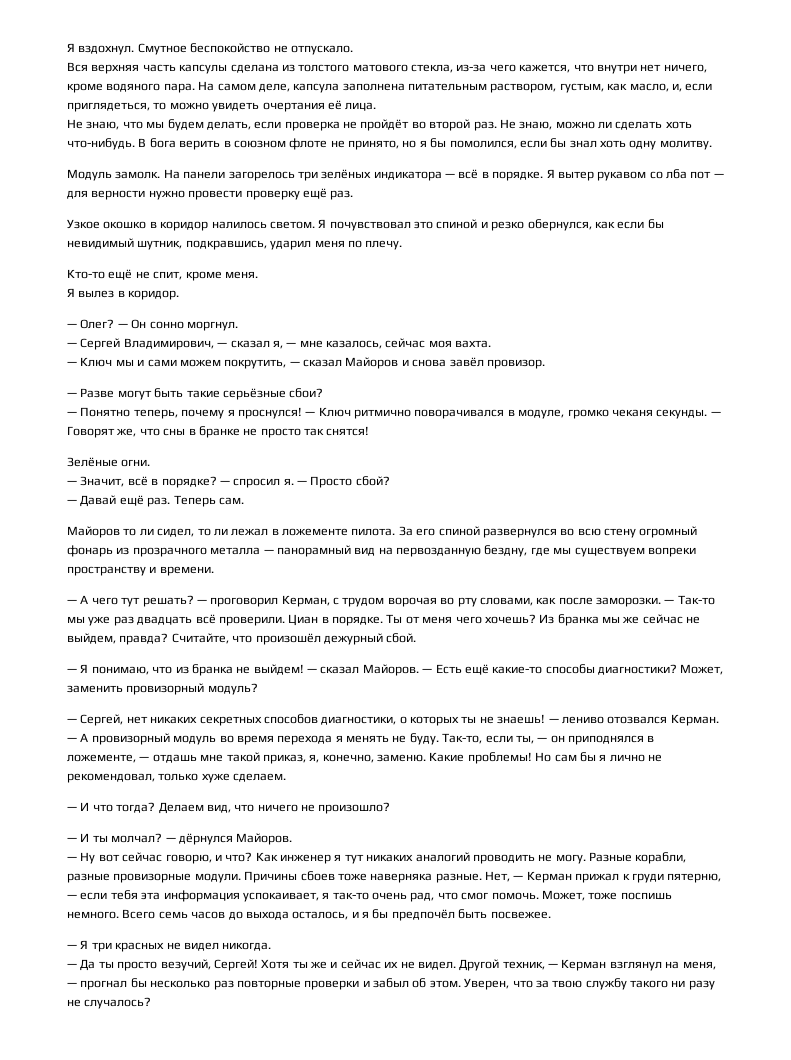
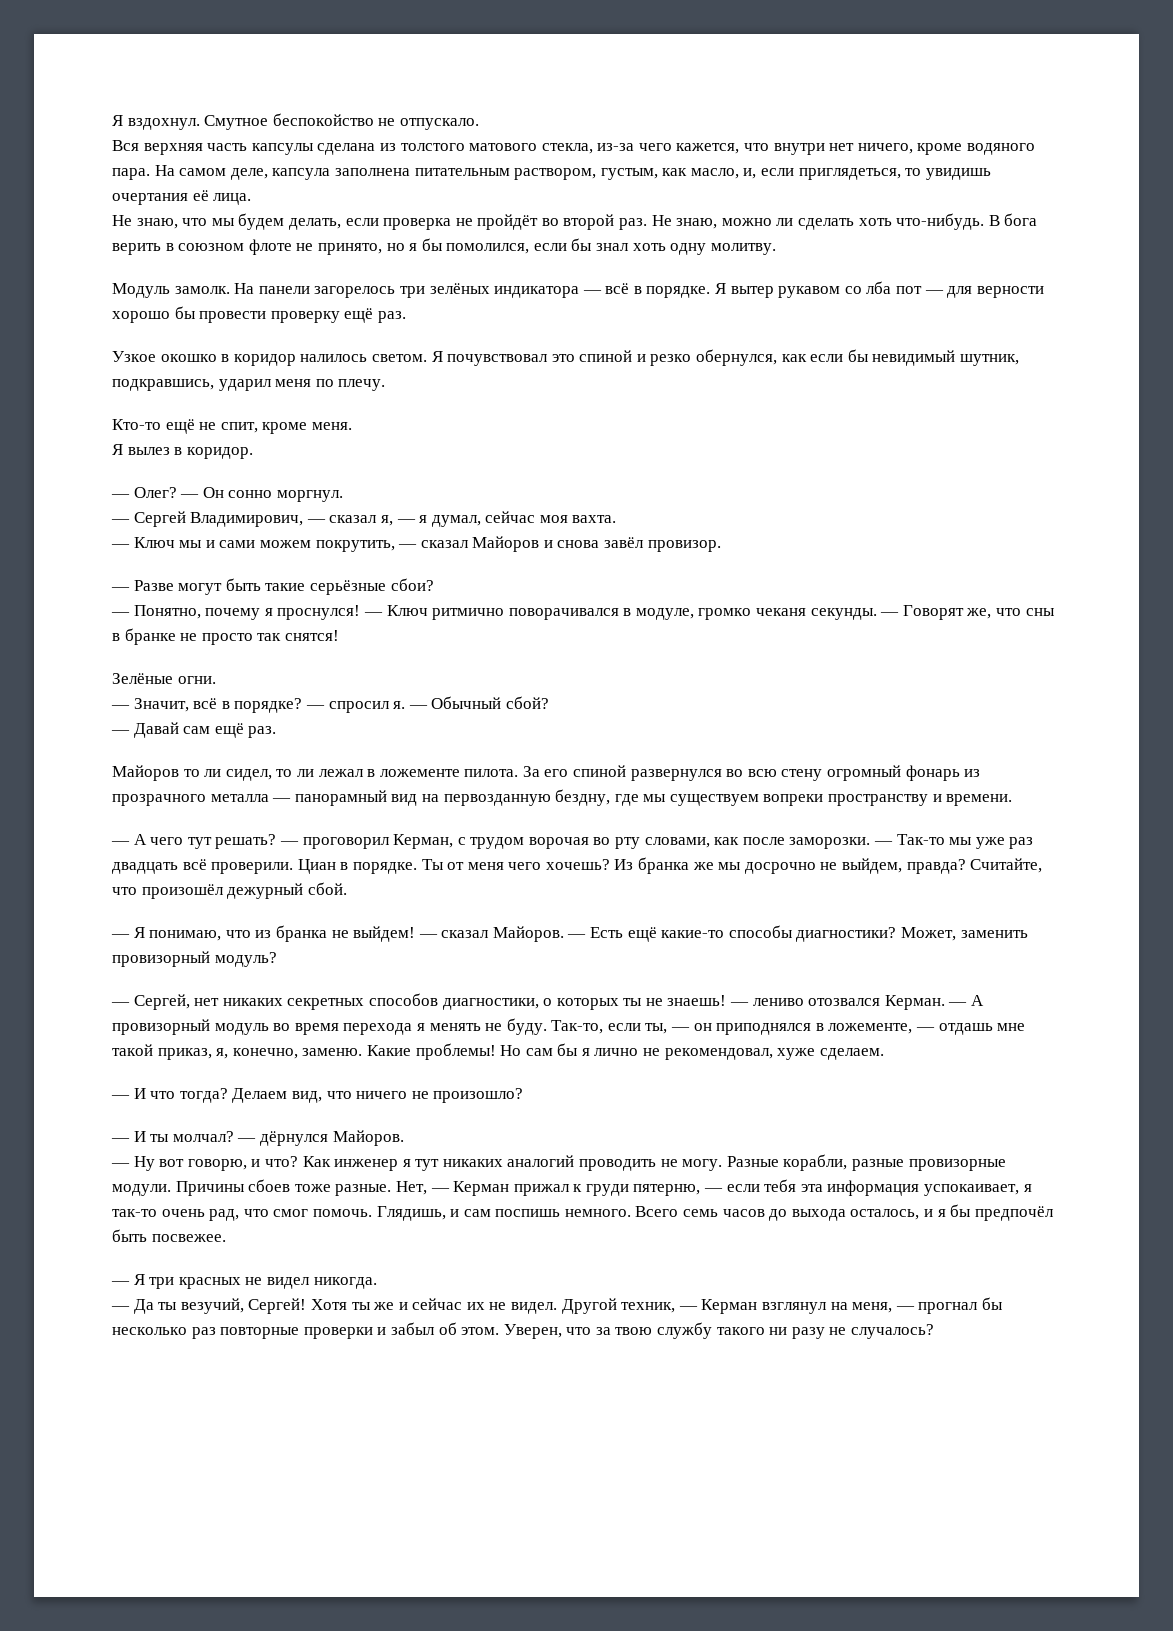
- На самом деле, капсула заполнена питательным раствором, густым, как масло, и, если приглядеться, то можно увидеть очертания её лица.
+ На самом деле, капсула заполнена питательным раствором, густым, как масло, и, если приглядеться, то увидишь очертания её лица.
- Я вытер рукавом со лба пот — для верности нужно провести проверку ещё раз.
+ Я вытер рукавом со лба пот — для верности хорошо бы провести проверку ещё раз.
- — Сергей Владимирович, — сказал я, — мне казалось, сейчас моя вахта.
+ — Сергей Владимирович, — сказал я, — я думал, сейчас моя вахта.
- — Понятно теперь, почему я проснулся!
+ — Понятно, почему я проснулся!
- — Просто сбой?
+ — Обычный сбой?
- — Давай ещё раз. Теперь сам.
+ — Давай сам ещё раз.
- Из бранка мы же сейчас не выйдем, правда?
+ Из бранка же мы досрочно не выйдем, правда?
- Но сам бы я лично не рекомендовал, только хуже сделаем.
+ Но сам бы я лично не рекомендовал, хуже сделаем.
- — Ну вот сейчас говорю, и что?
+ — Ну вот говорю, и что?
- Причины сбоев тоже наверняка разные.
+ Причины сбоев тоже разные.
- Может, тоже поспишь немного.
+ Глядишь, и сам поспишь немного.
- — Да ты просто везучий, Сергей!
+ — Да ты везучий, Сергей!

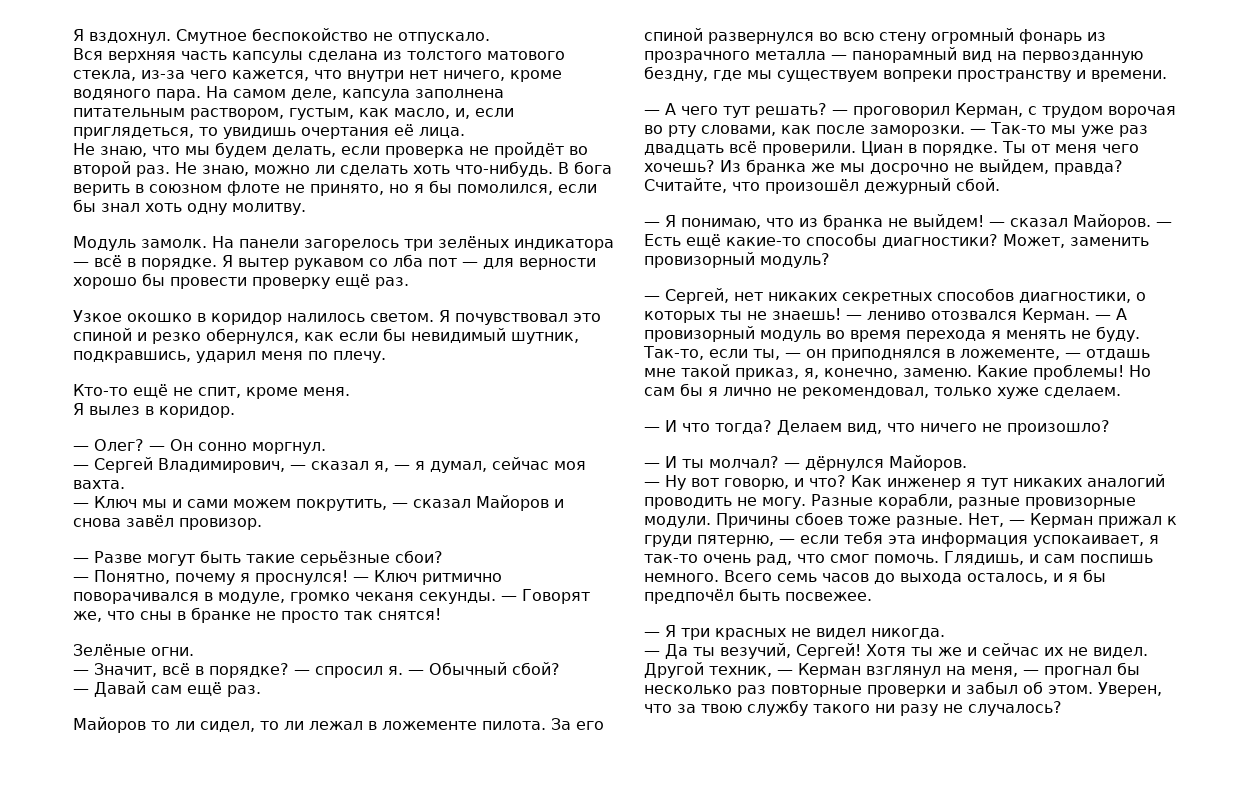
- Но сам бы я лично не рекомендовал, хуже сделаем.
+ Но сам бы я лично не рекомендовал, только хуже сделаем.

